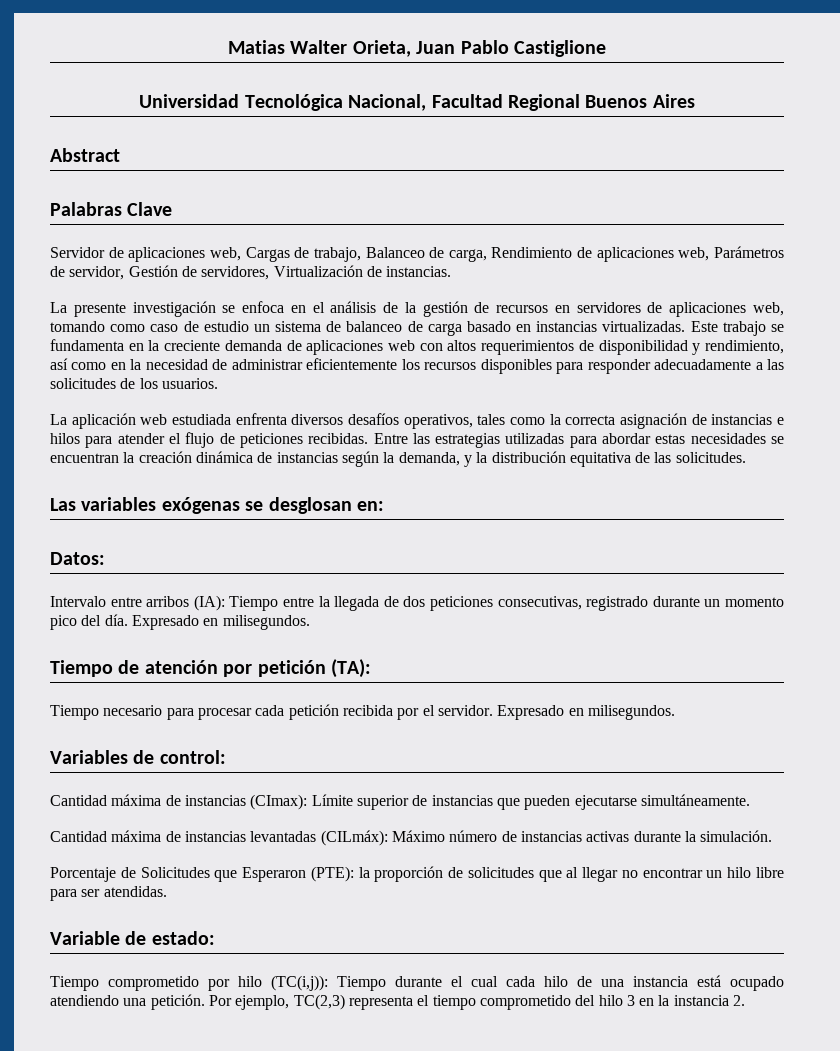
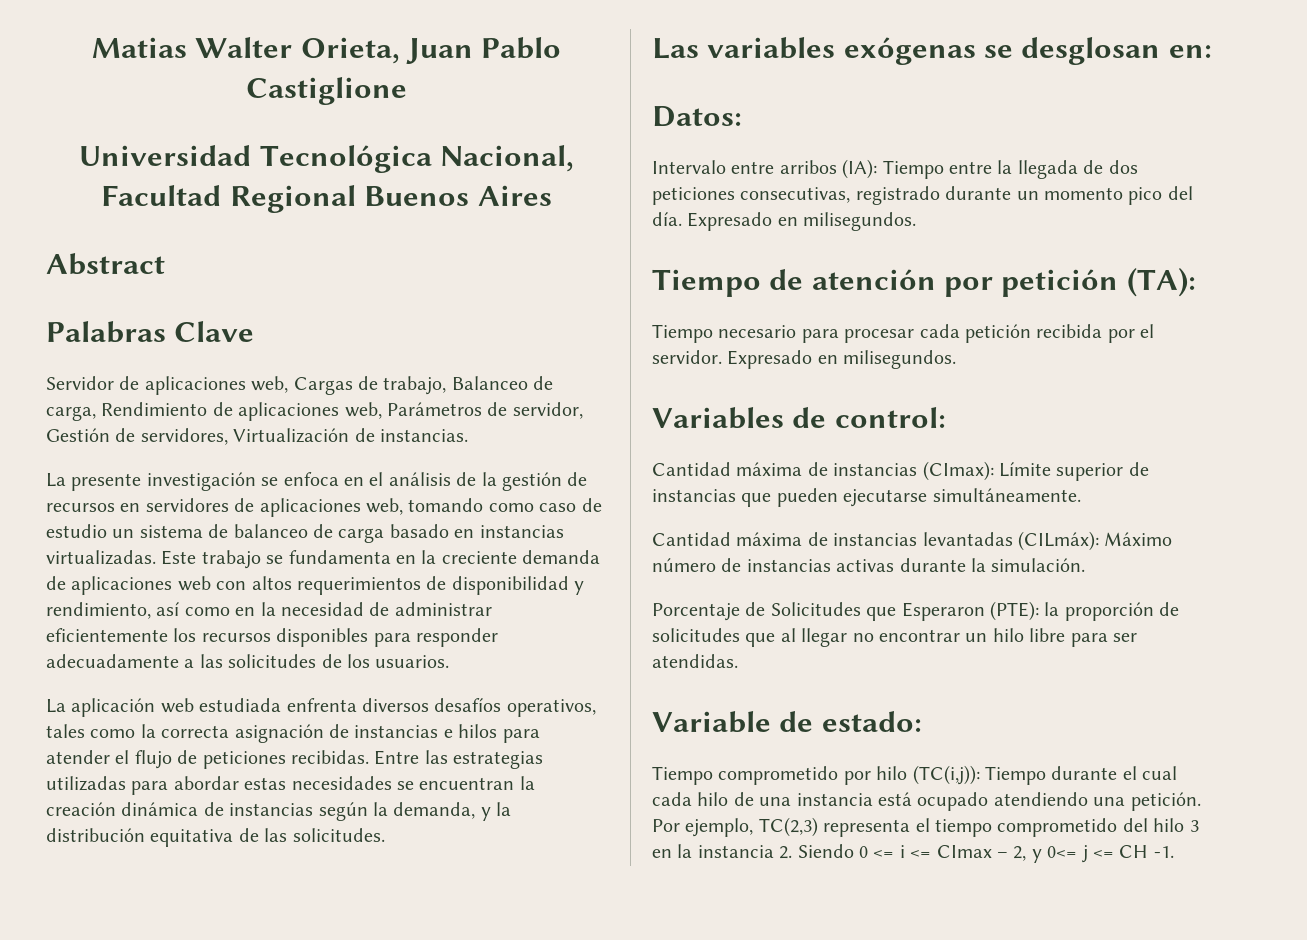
- Por ejemplo, TC(2,3) representa el tiempo comprometido del hilo 3 en la instancia 2.
+ Por ejemplo, TC(2,3) representa el tiempo comprometido del hilo 3 en la instancia 2. Siendo 0 <= i <= CImax – 2, y 0<= j <= CH -1.

